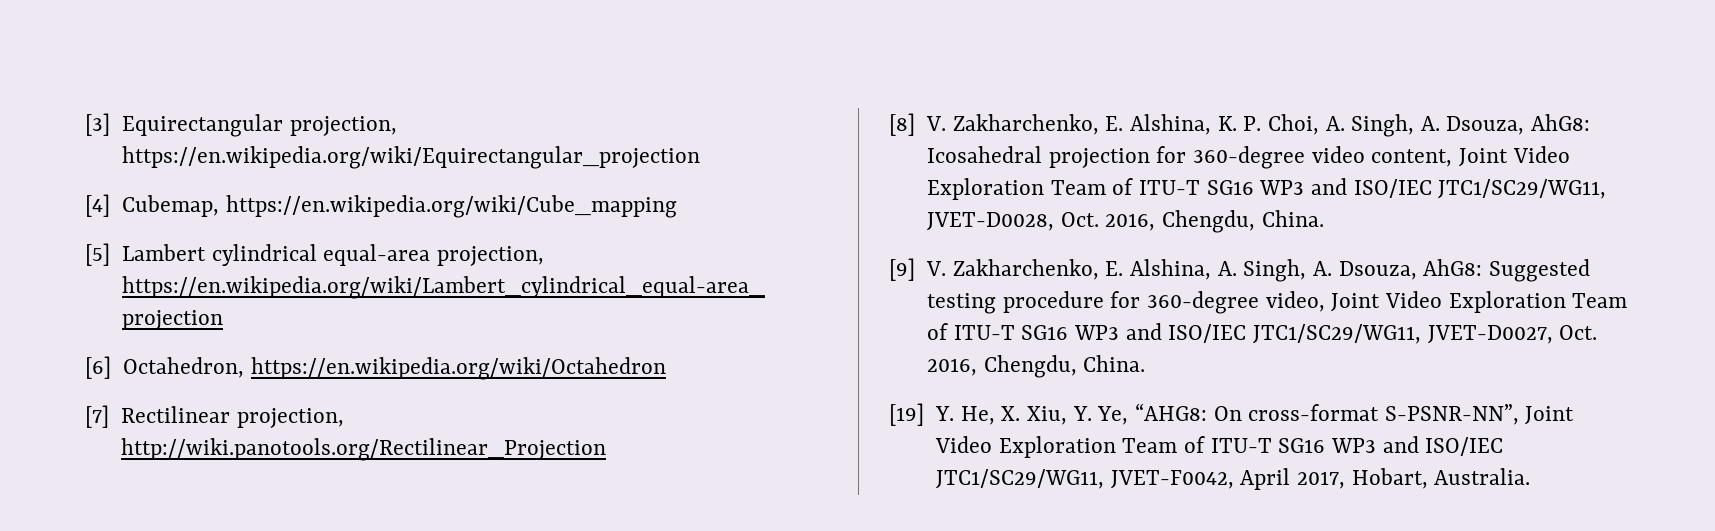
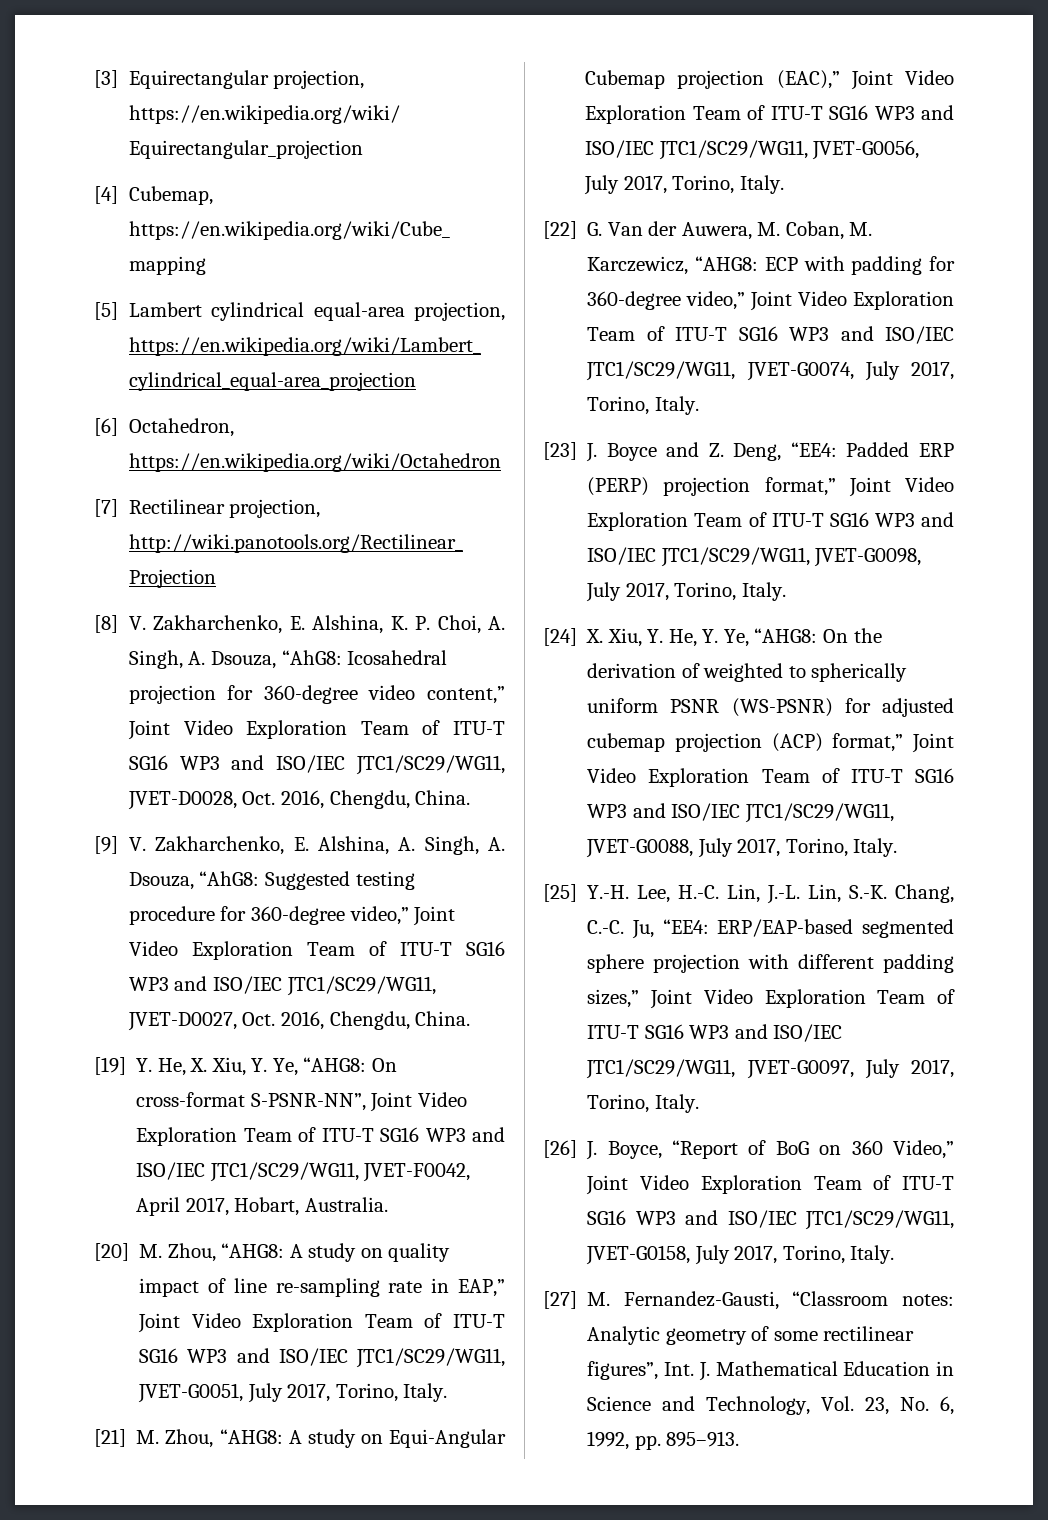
- [8] V. Zakharchenko, E. Alshina, K. P. Choi, A. Singh, A. Dsouza, AhG8: Icosahedral projection for 360-degree video content, Joint Video Exploration Team of ITU-T SG16 WP3 and ISO/IEC JTC1/SC29/WG11, JVET-D0028, Oct. 2016, Chengdu, China.
+ [8] V. Zakharchenko, E. Alshina, K. P. Choi, A. Singh, A. Dsouza, “AhG8: Icosahedral projection for 360-degree video content,” Joint Video Exploration Team of ITU-T SG16 WP3 and ISO/IEC JTC1/SC29/WG11, JVET-D0028, Oct. 2016, Chengdu, China.
- [9] V. Zakharchenko, E. Alshina, A. Singh, A. Dsouza, AhG8: Suggested testing procedure for 360-degree video, Joint Video Exploration Team of ITU-T SG16 WP3 and ISO/IEC JTC1/SC29/WG11, JVET-D0027, Oct. 2016, Chengdu, China.
+ [9] V. Zakharchenko, E. Alshina, A. Singh, A. Dsouza, “AhG8: Suggested testing procedure for 360-degree video,” Joint Video Exploration Team of ITU-T SG16 WP3 and ISO/IEC JTC1/SC29/WG11, JVET-D0027, Oct. 2016, Chengdu, China.
+ [20] M. Zhou, “AHG8: A study on quality impact of line re-sampling rate in EAP,” Joint Video Exploration Team of ITU-T SG16 WP3 and ISO/IEC JTC1/SC29/WG11, JVET-G0051, July 2017, Torino, Italy.
+ [21] M. Zhou, “AHG8: A study on Equi-Angular Cubemap projection (EAC),” Joint Video Exploration Team of ITU-T SG16 WP3 and ISO/IEC JTC1/SC29/WG11, JVET-G0056, July 2017, Torino, Italy.
+ [22] G. Van der Auwera, M. Coban, M. Karczewicz, “AHG8: ECP with padding for 360-degree video,” Joint Video Exploration Team of ITU-T SG16 WP3 and ISO/IEC JTC1/SC29/WG11, JVET-G0074, July 2017, Torino, Italy.
+ [23] J. Boyce and Z. Deng, “EE4: Padded ERP (PERP) projection format,” Joint Video Exploration Team of ITU-T SG16 WP3 and ISO/IEC JTC1/SC29/WG11, JVET-G0098, July 2017, Torino, Italy.
+ [24] X. Xiu, Y. He, Y. Ye, “AHG8: On the derivation of weighted to spherically uniform PSNR (WS-PSNR) for adjusted cubemap projection (ACP) format,” Joint Video Exploration Team of ITU-T SG16 WP3 and ISO/IEC JTC1/SC29/WG11, JVET-G0088, July 2017, Torino, Italy.
+ [25] Y.-H. Lee, H.-C. Lin, J.-L. Lin, S.-K. Chang, C.-C. Ju, “EE4: ERP/EAP-based segmented sphere projection with different padding sizes,” Joint Video Exploration Team of ITU-T SG16 WP3 and ISO/IEC JTC1/SC29/WG11, JVET-G0097, July 2017, Torino, Italy.
+ [26] J. Boyce, “Report of BoG on 360 Video,” Joint Video Exploration Team of ITU-T SG16 WP3 and ISO/IEC JTC1/SC29/WG11, JVET-G0158, July 2017, Torino, Italy.
+ [27] M. Fernandez-Gausti, “Classroom notes: Analytic geometry of some rectilinear figures”, Int. J. Mathematical Education in Science and Technology, Vol. 23, No. 6, 1992, pp. 895–913.

